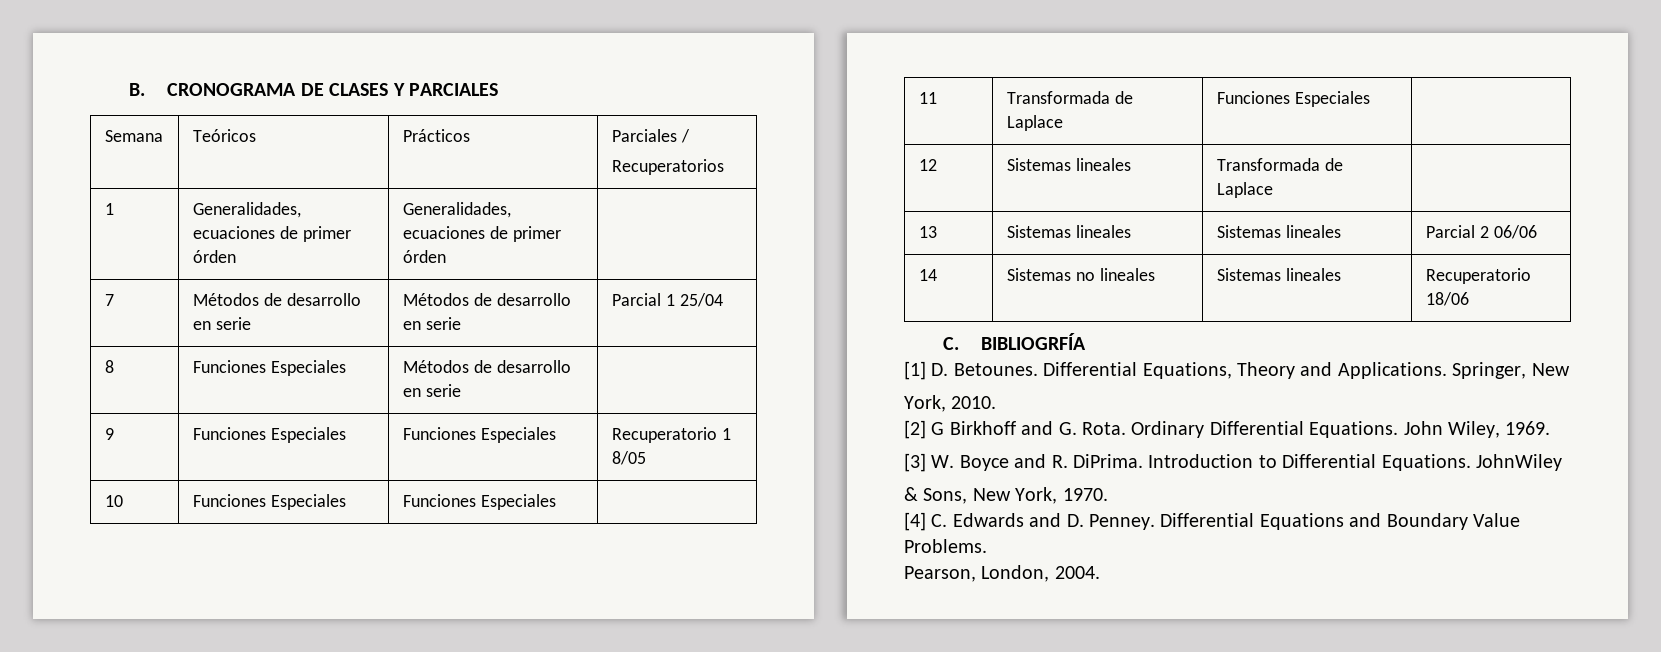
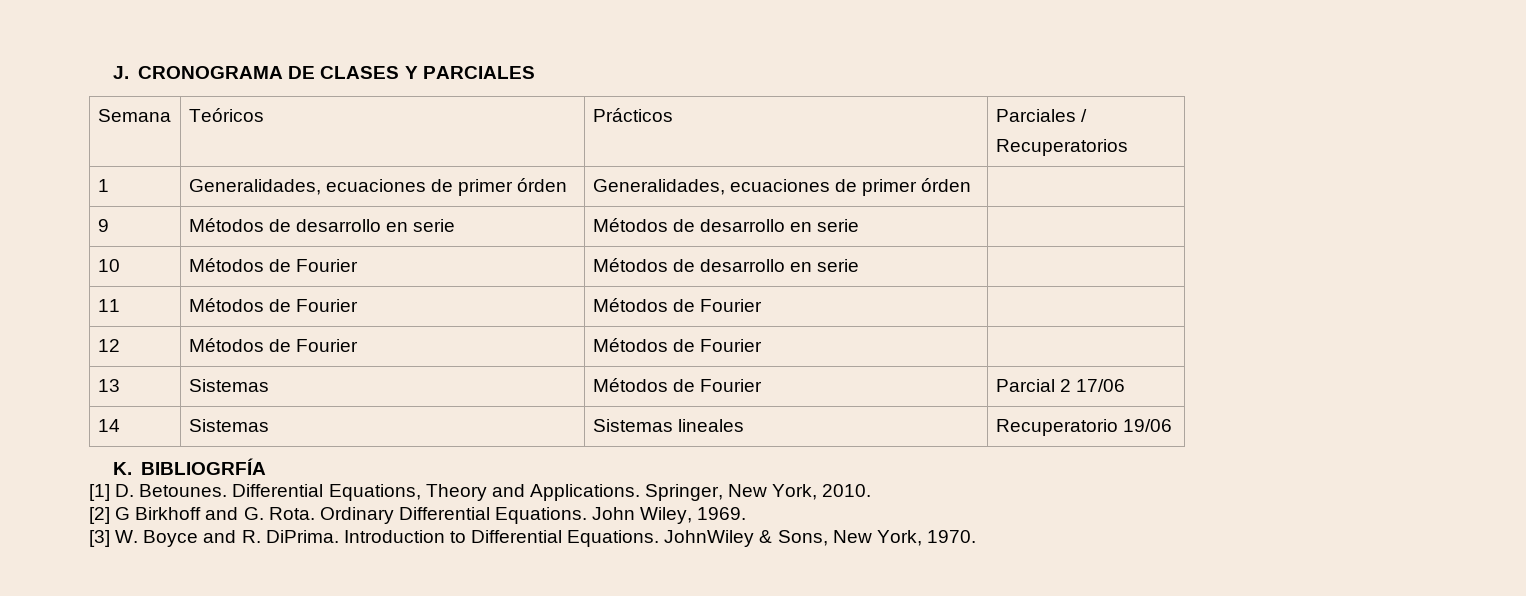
- B. CRONOGRAMA DE CLASES Y PARCIALES
+ J. CRONOGRAMA DE CLASES Y PARCIALES
- 7 | Métodos de desarrollo en serie | Métodos de desarrollo en serie | Parcial 1 25/04
- 8 | Funciones Especiales | Métodos de desarrollo en serie |
- 9 | Funciones Especiales | Funciones Especiales | Recuperatorio 1 8/05
- 10 | Funciones Especiales | Funciones Especiales |
- 11 | Transformada de Laplace | Funciones Especiales |
- 12 | Sistemas lineales | Transformada de Laplace |
+ 9 | Métodos de desarrollo en serie | Métodos de desarrollo en serie |
+ 10 | Métodos de Fourier | Métodos de desarrollo en serie |
+ 11 | Métodos de Fourier | Métodos de Fourier |
+ 12 | Métodos de Fourier | Métodos de Fourier |
- 13 | Sistemas lineales | Sistemas lineales | Parcial 2 06/06
+ 13 | Sistemas | Métodos de Fourier | Parcial 2 17/06
- 14 | Sistemas no lineales | Sistemas lineales | Recuperatorio 18/06
- C. BIBLIOGRFÍA
+ 14 | Sistemas | Sistemas lineales | Recuperatorio 19/06
+ K. BIBLIOGRFÍA
- Springer, New
- York, 2010.
+ Springer, New York, 2010.
- JohnWiley
- & Sons, New York, 1970.
+ JohnWiley & Sons, New York, 1970.
- [4] C. Edwards and D. Penney. Differential Equations and Boundary Value Problems.
- Pearson, London, 2004.

